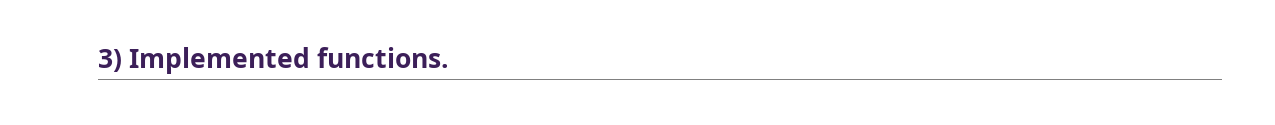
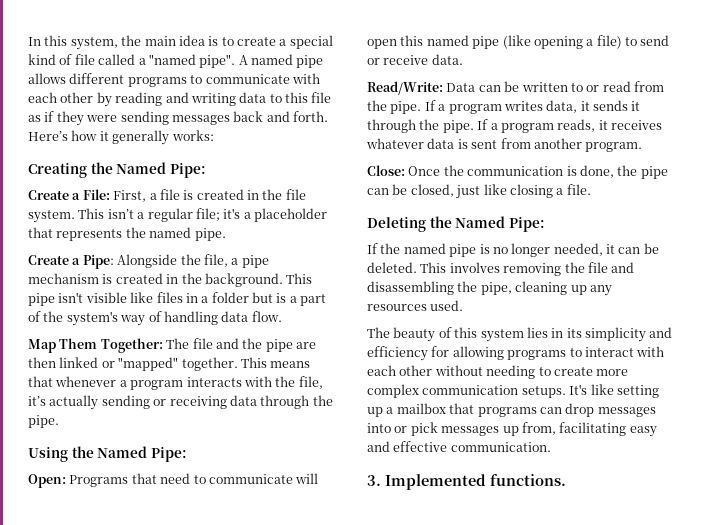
- 3) Implemented functions.
+ In this system, the main idea is to create a special kind of file called a "named pipe". A named pipe allows different programs to communicate with each other by reading and writing data to this file as if they were sending messages back and forth. Here’s how it generally works:
+ Creating the Named Pipe:
+ Create a File: First, a file is created in the file system. This isn’t a regular file; it's a placeholder that represents the named pipe.
+ Create a Pipe: Alongside the file, a pipe mechanism is created in the background. This pipe isn't visible like files in a folder but is a part of the system's way of handling data flow.
+ Map Them Together: The file and the pipe are then linked or "mapped" together. This means that whenever a program interacts with the file, it’s actually sending or receiving data through the pipe.
+ Using the Named Pipe:
+ Open: Programs that need to communicate will open this named pipe (like opening a file) to send or receive data.
+ Read/Write: Data can be written to or read from the pipe. If a program writes data, it sends it through the pipe. If a program reads, it receives whatever data is sent from another program.
+ Close: Once the communication is done, the pipe can be closed, just like closing a file.
+ Deleting the Named Pipe:
+ If the named pipe is no longer needed, it can be deleted. This involves removing the file and disassembling the pipe, cleaning up any resources used.
+ The beauty of this system lies in its simplicity and efficiency for allowing programs to interact with each other without needing to create more complex communication setups. It's like setting up a mailbox that programs can drop messages into or pick messages up from, facilitating easy and effective communication.
+ 3. Implemented functions.

